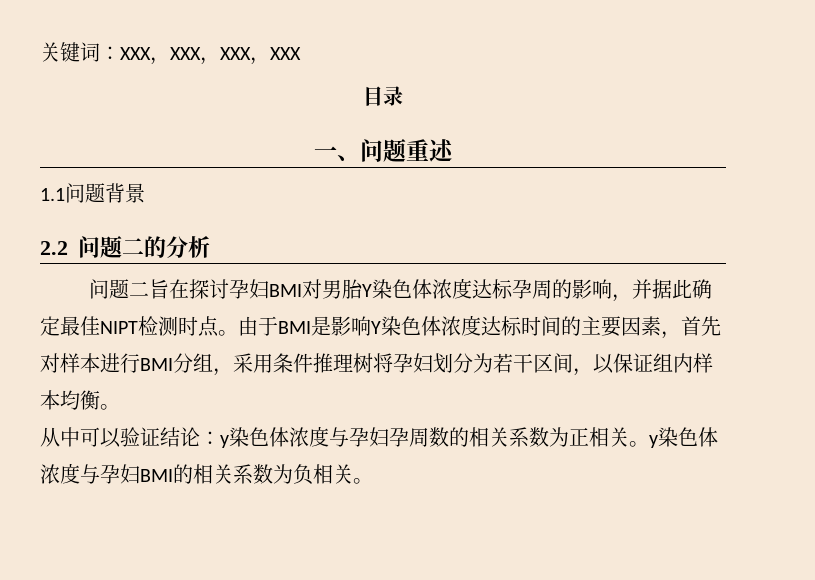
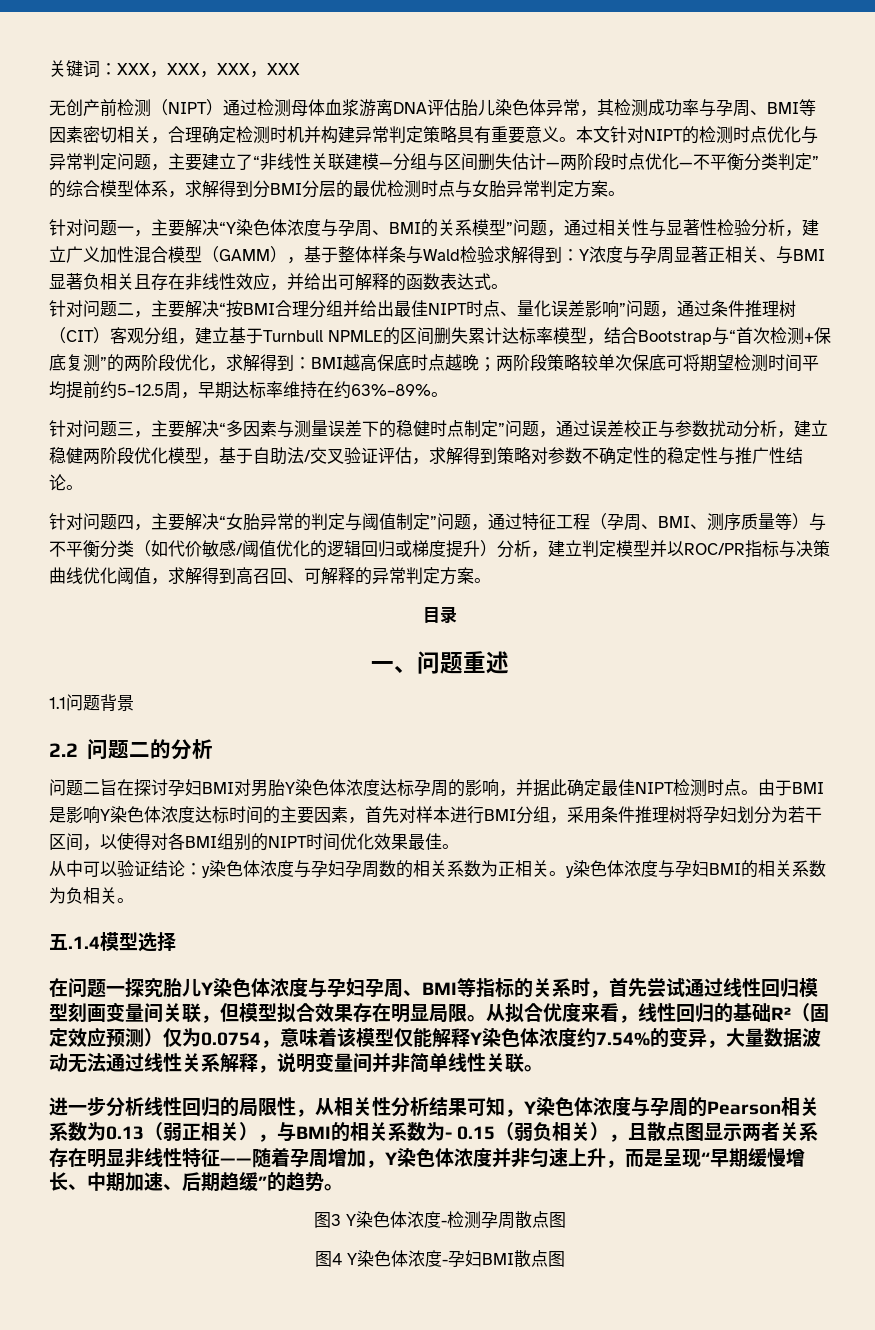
+ 无创产前检测（NIPT）通过检测母体血浆游离DNA评估胎儿染色体异常，其检测成功率与孕周、BMI等因素密切相关，合理确定检测时机并构建异常判定策略具有重要意义。本文针对NIPT的检测时点优化与异常判定问题，主要建立了“非线性关联建模—分组与区间删失估计—两阶段时点优化—不平衡分类判定”的综合模型体系，求解得到分BMI分层的最优检测时点与女胎异常判定方案。
+ 针对问题一，主要解决“Y染色体浓度与孕周、BMI的关系模型”问题，通过相关性与显著性检验分析，建立广义加性混合模型（GAMM），基于整体样条与Wald检验求解得到：Y浓度与孕周显著正相关、与BMI显著负相关且存在非线性效应，并给出可解释的函数表达式。
+ 针对问题二，主要解决“按BMI合理分组并给出最佳NIPT时点、量化误差影响”问题，通过条件推理树（CIT）客观分组，建立基于Turnbull NPMLE的区间删失累计达标率模型，结合Bootstrap与“首次检测+保底复测”的两阶段优化，求解得到：BMI越高保底时点越晚；两阶段策略较单次保底可将期望检测时间平均提前约5–12.5周，早期达标率维持在约63%–89%。
+ 针对问题三，主要解决“多因素与测量误差下的稳健时点制定”问题，通过误差校正与参数扰动分析，建立稳健两阶段优化模型，基于自助法/交叉验证评估，求解得到策略对参数不确定性的稳定性与推广性结论。
+ 针对问题四，主要解决“女胎异常的判定与阈值制定”问题，通过特征工程（孕周、BMI、测序质量等）与不平衡分类（如代价敏感/阈值优化的逻辑回归或梯度提升）分析，建立判定模型并以ROC/PR指标与决策曲线优化阈值，求解得到高召回、可解释的异常判定方案。
- 由于BMI是影响Y染色体浓度达标时间的主要因素，首先对样本进行BMI分组，采用条件推理树将孕妇划分为若干区间，以保证组内样本均衡。
+ 由于BMI是影响Y染色体浓度达标时间的主要因素，首先对样本进行BMI分组，采用条件推理树将孕妇划分为若干区间，以使得对各BMI组别的NIPT时间优化效果最佳。
+ 五.1.4模型选择
+ 在问题一探究胎儿Y染色体浓度与孕妇孕周、BMI等指标的关系时，首先尝试通过线性回归模型刻画变量间关联，但模型拟合效果存在明显局限。从拟合优度来看，线性回归的基础R²（固定效应预测）仅为0.0754，意味着该模型仅能解释Y染色体浓度约7.54%的变异，大量数据波动无法通过线性关系解释，说明变量间并非简单线性关联。
+ 进一步分析线性回归的局限性，从相关性分析结果可知，Y染色体浓度与孕周的Pearson相关系数为0.13（弱正相关），与BMI的相关系数为- 0.15（弱负相关），且散点图显示两者关系存在明显非线性特征——随着孕周增加，Y染色体浓度并非匀速上升，而是呈现“早期缓慢增长、中期加速、后期趋缓”的趋势。
+ 图3 Y染色体浓度-检测孕周散点图
+ 图4 Y染色体浓度-孕妇BMI散点图

